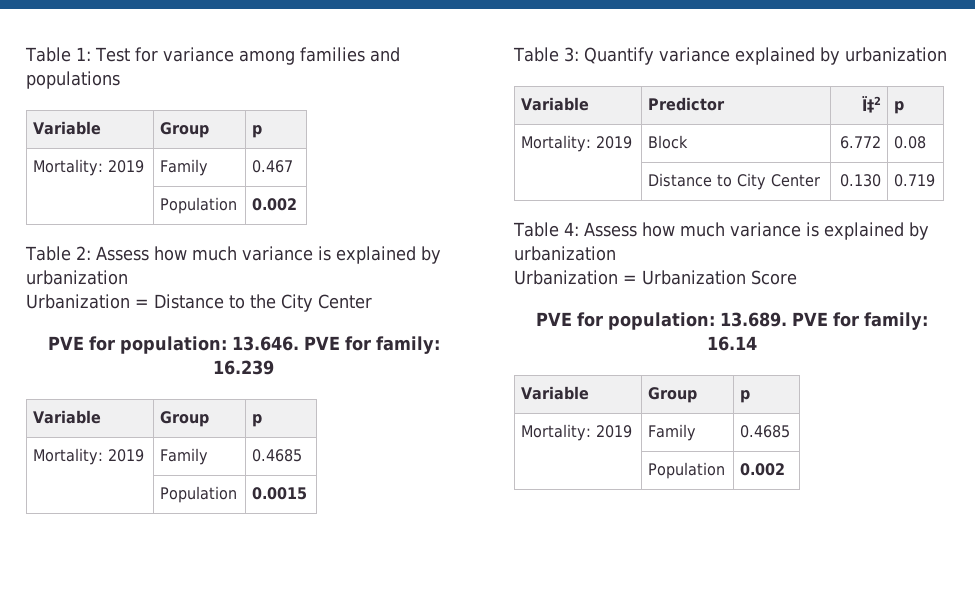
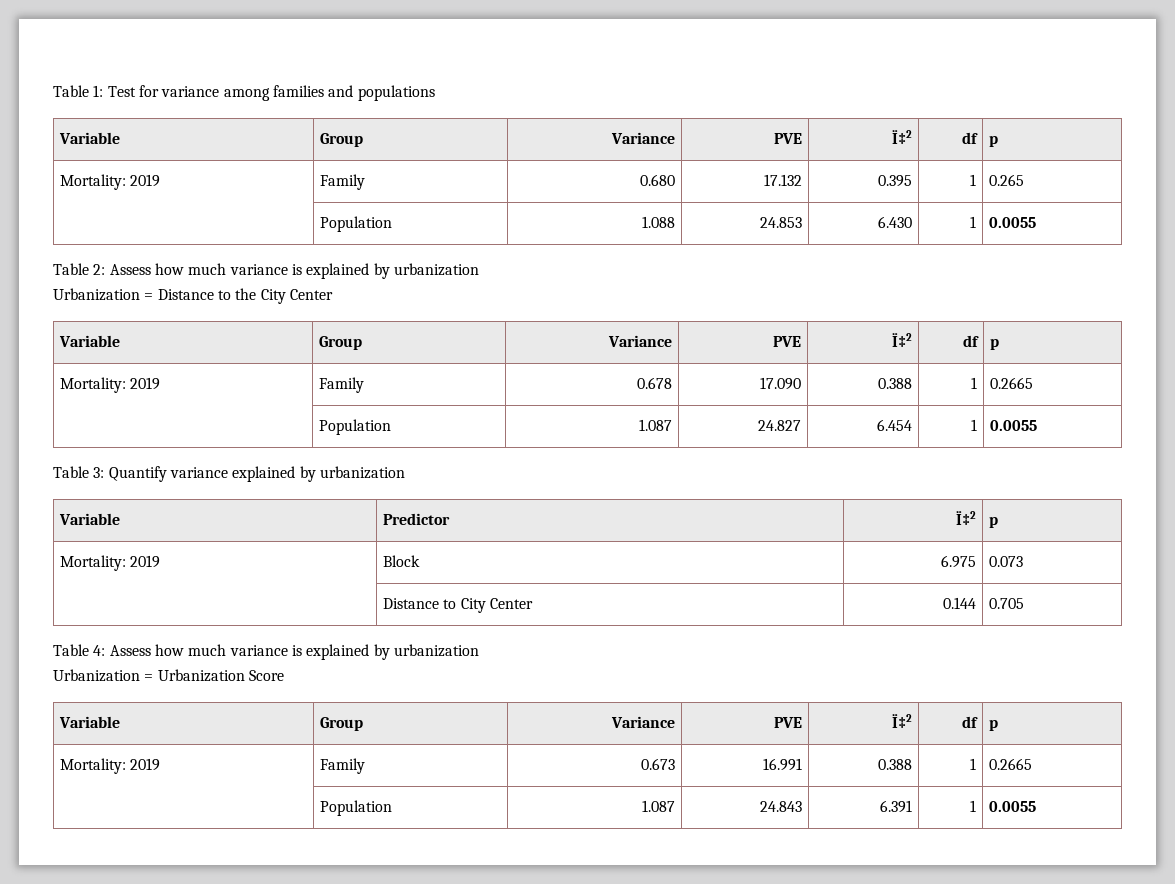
  Table 1: Test for variance among families and populations
- Variable | Group | p
- Mortality: 2019 | Family | 0.467
- | Population | 0.002
+ Variable | Group | Variance | PVE | Ï‡2 | df | p
+ Mortality: 2019 | Family | 0.680 | 17.132 | 0.395 | 1 | 0.265
+ | Population | 1.088 | 24.853 | 6.430 | 1 | 0.0055
  Urbanization = Distance to the City Center
- PVE for population: 13.646. PVE for family: 16.239
- Variable | Group | p
- Mortality: 2019 | Family | 0.4685
- | Population | 0.0015
+ Variable | Group | Variance | PVE | Ï‡2 | df | p
+ Mortality: 2019 | Family | 0.678 | 17.090 | 0.388 | 1 | 0.2665
+ | Population | 1.087 | 24.827 | 6.454 | 1 | 0.0055
- Mortality: 2019 | Block | 6.772 | 0.08
+ Mortality: 2019 | Block | 6.975 | 0.073
- | Distance to City Center | 0.130 | 0.719
+ | Distance to City Center | 0.144 | 0.705
  Urbanization = Urbanization Score
- PVE for population: 13.689. PVE for family: 16.14
- Variable | Group | p
- Mortality: 2019 | Family | 0.4685
- | Population | 0.002
+ Variable | Group | Variance | PVE | Ï‡2 | df | p
+ Mortality: 2019 | Family | 0.673 | 16.991 | 0.388 | 1 | 0.2665
+ | Population | 1.087 | 24.843 | 6.391 | 1 | 0.0055

